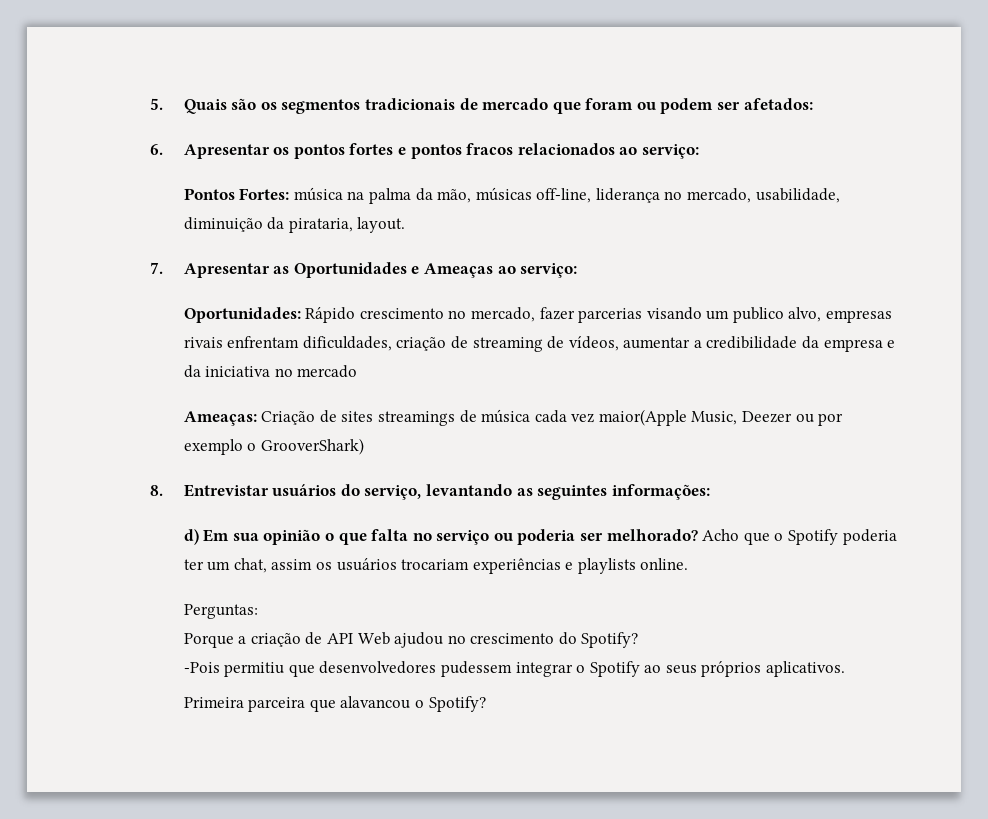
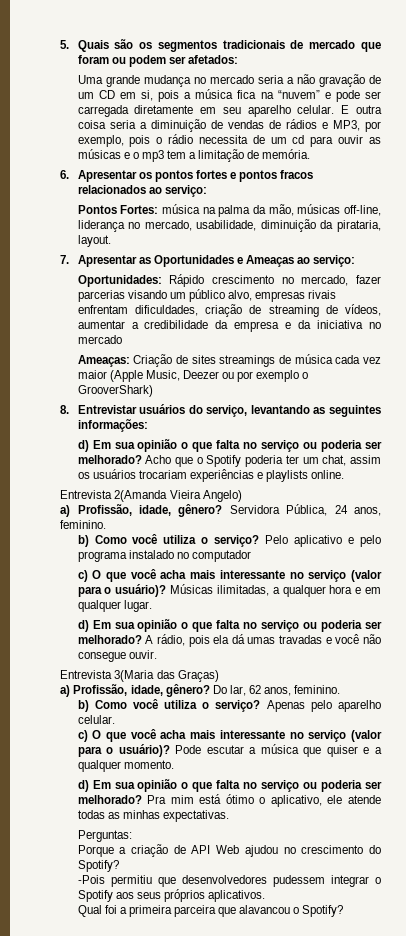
+ Uma grande mudança no mercado seria a não gravação de um CD em si, pois a música fica na “nuvem” e pode ser carregada diretamente em seu aparelho celular. E outra coisa seria a diminuição de vendas de rádios e MP3, por exemplo, pois o rádio necessita de um cd para ouvir as músicas e o mp3 tem a limitação de memória.
- Oportunidades: Rápido crescimento no mercado, fazer parcerias visando um publico alvo, empresas rivais enfrentam dificuldades, criação de streaming de vídeos, aumentar a credibilidade da empresa e da iniciativa no mercado
+ Oportunidades: Rápido crescimento no mercado, fazer parcerias visando um público alvo, empresas rivais enfrentam dificuldades, criação de streaming de vídeos, aumentar a credibilidade da empresa e da iniciativa no mercado
- Ameaças: Criação de sites streamings de música cada vez maior(Apple Music, Deezer ou por exemplo o GrooverShark)
+ Ameaças: Criação de sites streamings de música cada vez maior (Apple Music, Deezer ou por exemplo o GrooverShark)
+ Entrevista 2(Amanda Vieira Angelo)
+ a) Profissão, idade, gênero? Servidora Pública, 24 anos, feminino.
+ b) Como você utiliza o serviço? Pelo aplicativo e pelo programa instalado no computador
+ c) O que você acha mais interessante no serviço (valor para o usuário)? Músicas ilimitadas, a qualquer hora e em qualquer lugar.
+ d) Em sua opinião o que falta no serviço ou poderia ser melhorado? A rádio, pois ela dá umas travadas e você não consegue ouvir.
+ Entrevista 3(Maria das Graças)
+ a) Profissão, idade, gênero? Do lar, 62 anos, feminino.
+ b) Como você utiliza o serviço? Apenas pelo aparelho celular.
+ c) O que você acha mais interessante no serviço (valor para o usuário)? Pode escutar a música que quiser e a qualquer momento.
+ d) Em sua opinião o que falta no serviço ou poderia ser melhorado? Pra mim está ótimo o aplicativo, ele atende todas as minhas expectativas.
- -Pois permitiu que desenvolvedores pudessem integrar o Spotify ao seus próprios aplicativos.
+ -Pois permitiu que desenvolvedores pudessem integrar o Spotify aos seus próprios aplicativos.
- Primeira parceira que alavancou o Spotify?
+ Qual foi a primeira parceira que alavancou o Spotify?

